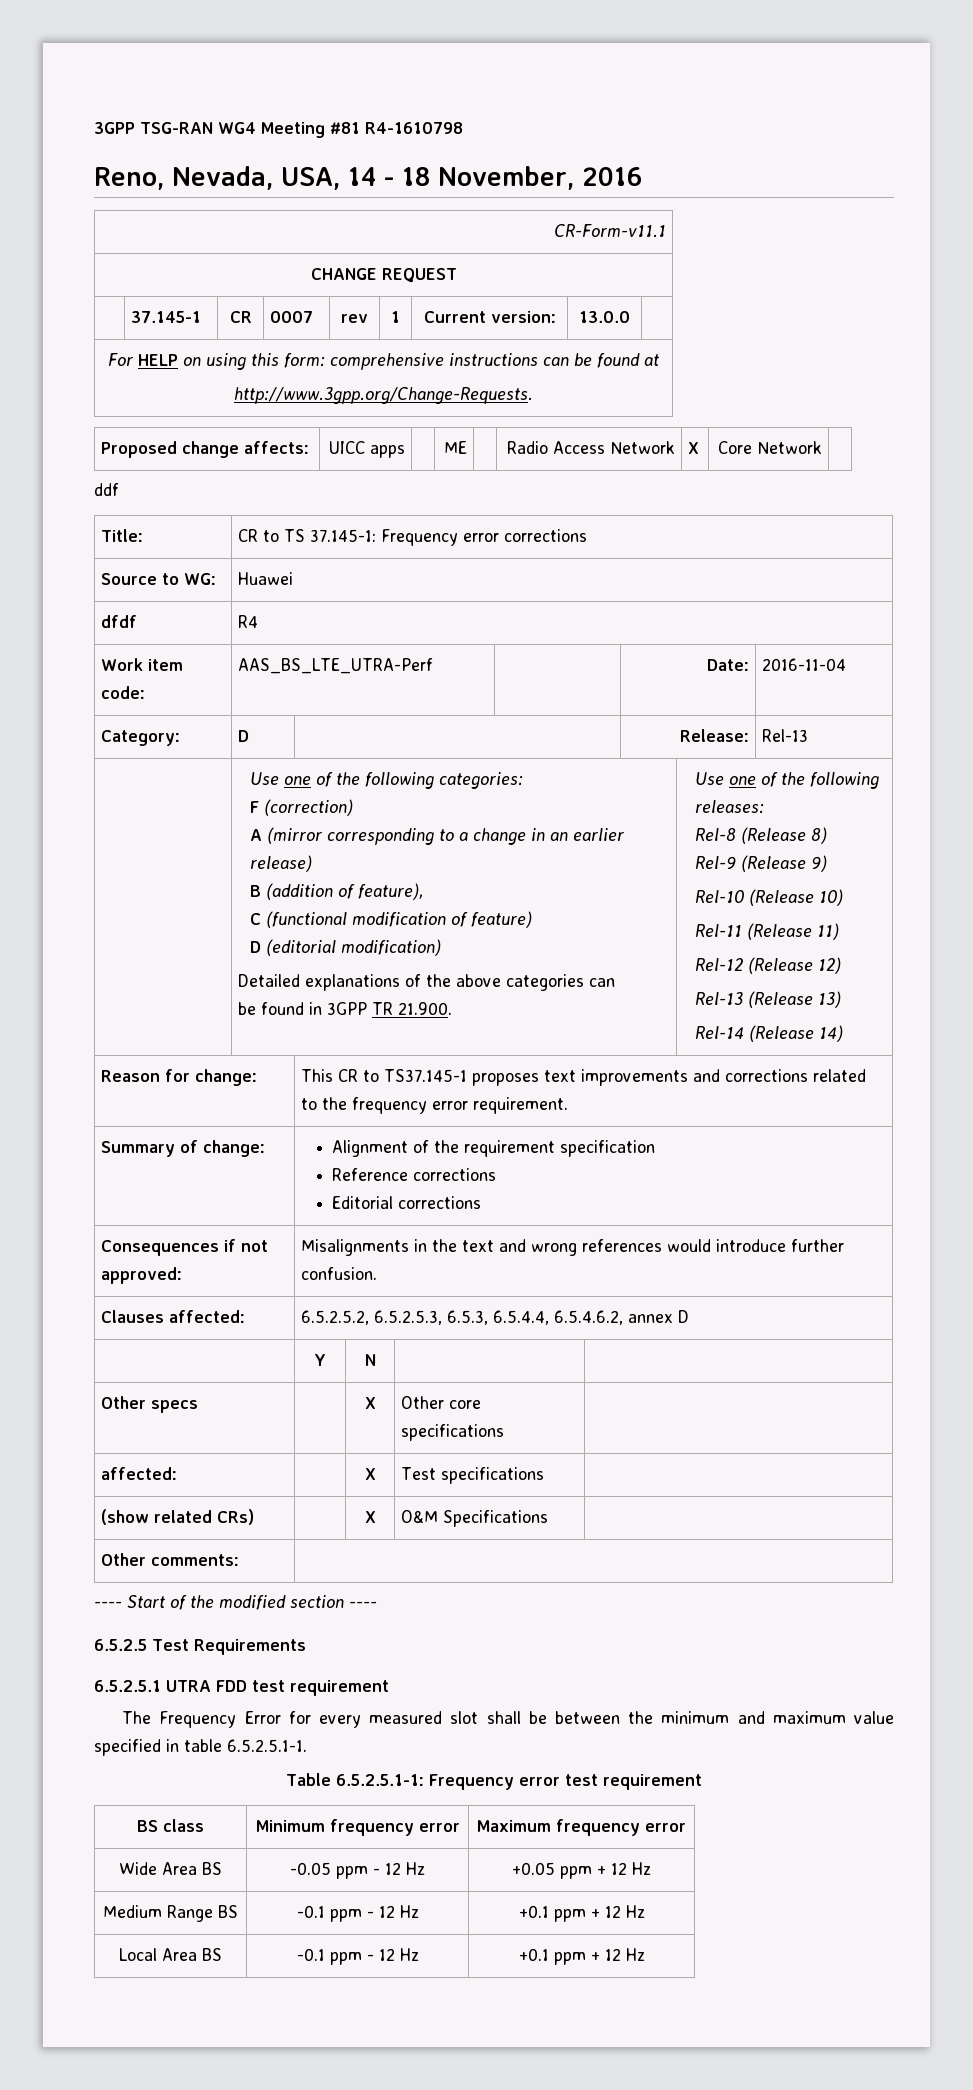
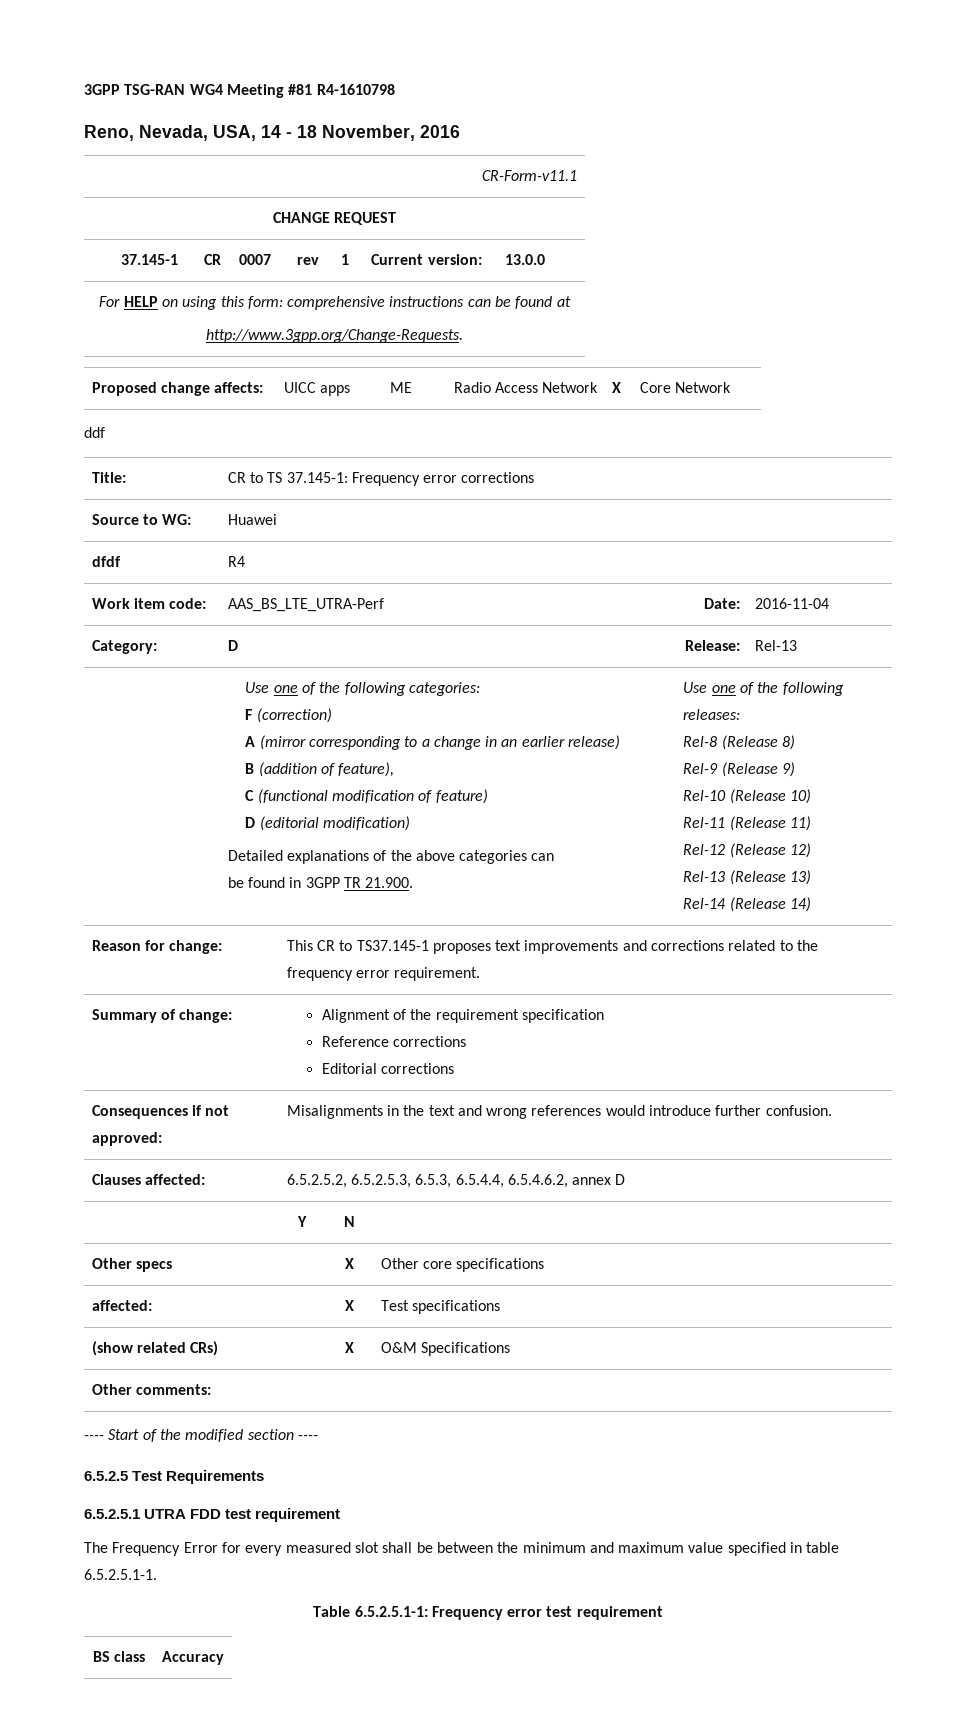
- BS class | Minimum frequency error | Maximum frequency error
- Wide Area BS | -0.05 ppm - 12 Hz | +0.05 ppm + 12 Hz
- Medium Range BS | -0.1 ppm - 12 Hz | +0.1 ppm + 12 Hz
- Local Area BS | -0.1 ppm - 12 Hz | +0.1 ppm + 12 Hz
+ BS class | Accuracy

